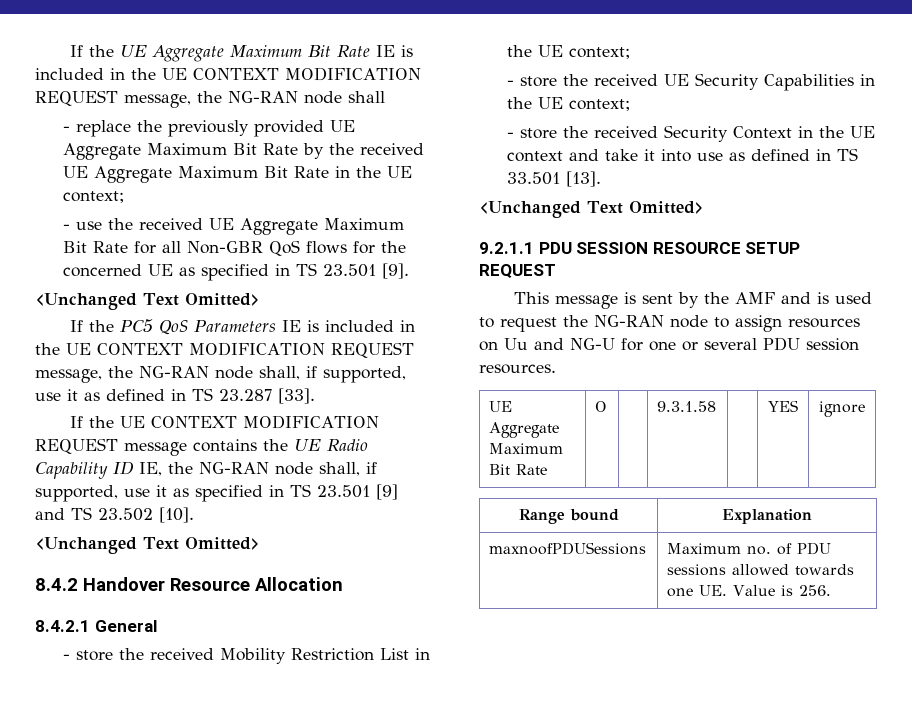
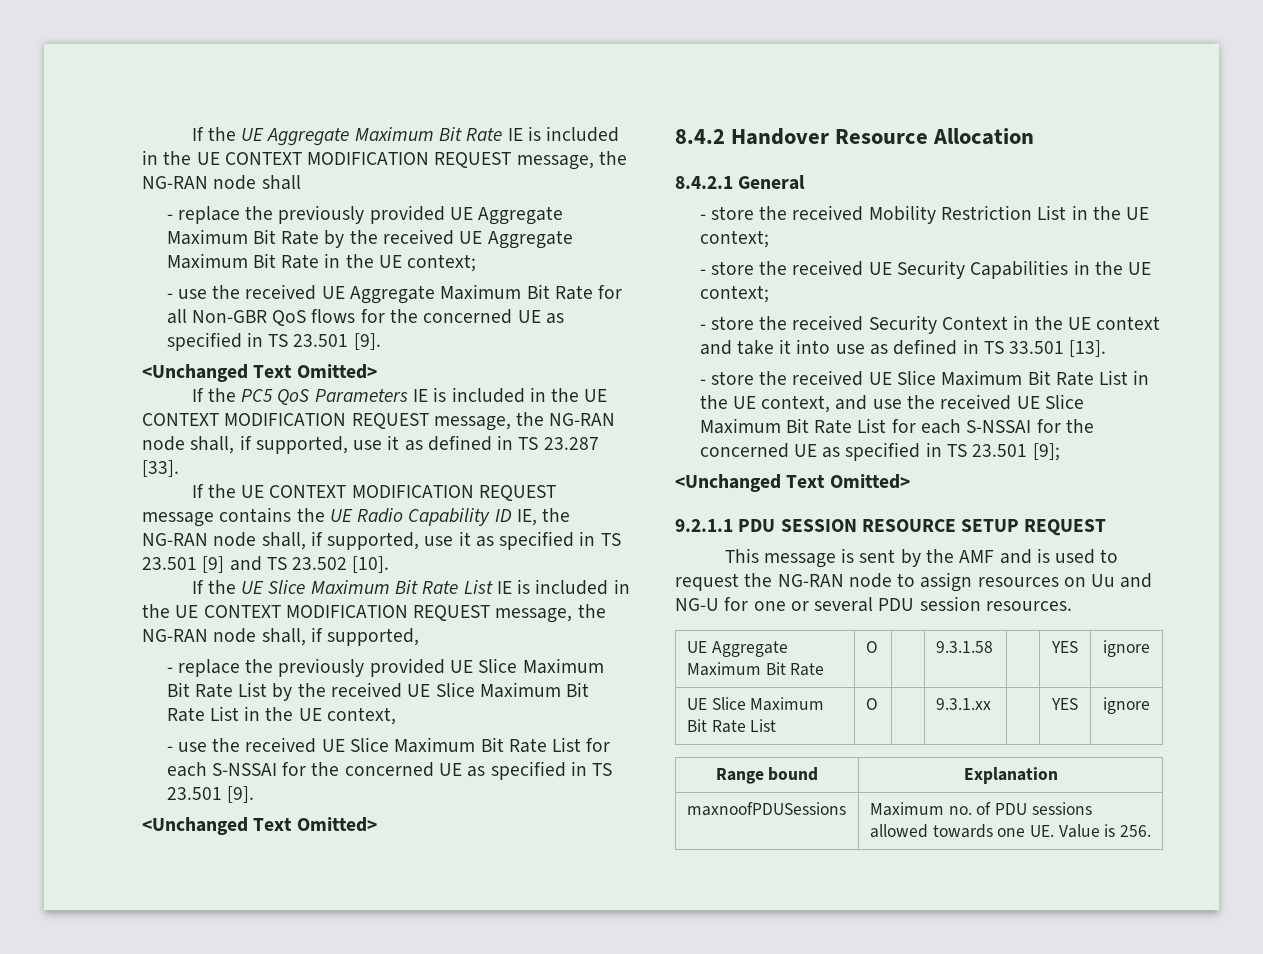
+ If the UE Slice Maximum Bit Rate List IE is included in the UE CONTEXT MODIFICATION REQUEST message, the NG-RAN node shall, if supported,
+ - replace the previously provided UE Slice Maximum Bit Rate List by the received UE Slice Maximum Bit Rate List in the UE context,
+ - use the received UE Slice Maximum Bit Rate List for each S-NSSAI for the concerned UE as specified in TS 23.501 [9].
+ - store the received UE Slice Maximum Bit Rate List in the UE context, and use the received UE Slice Maximum Bit Rate List for each S-NSSAI for the concerned UE as specified in TS 23.501 [9];
+ UE Slice Maximum Bit Rate List | O | | 9.3.1.xx | | YES | ignore

